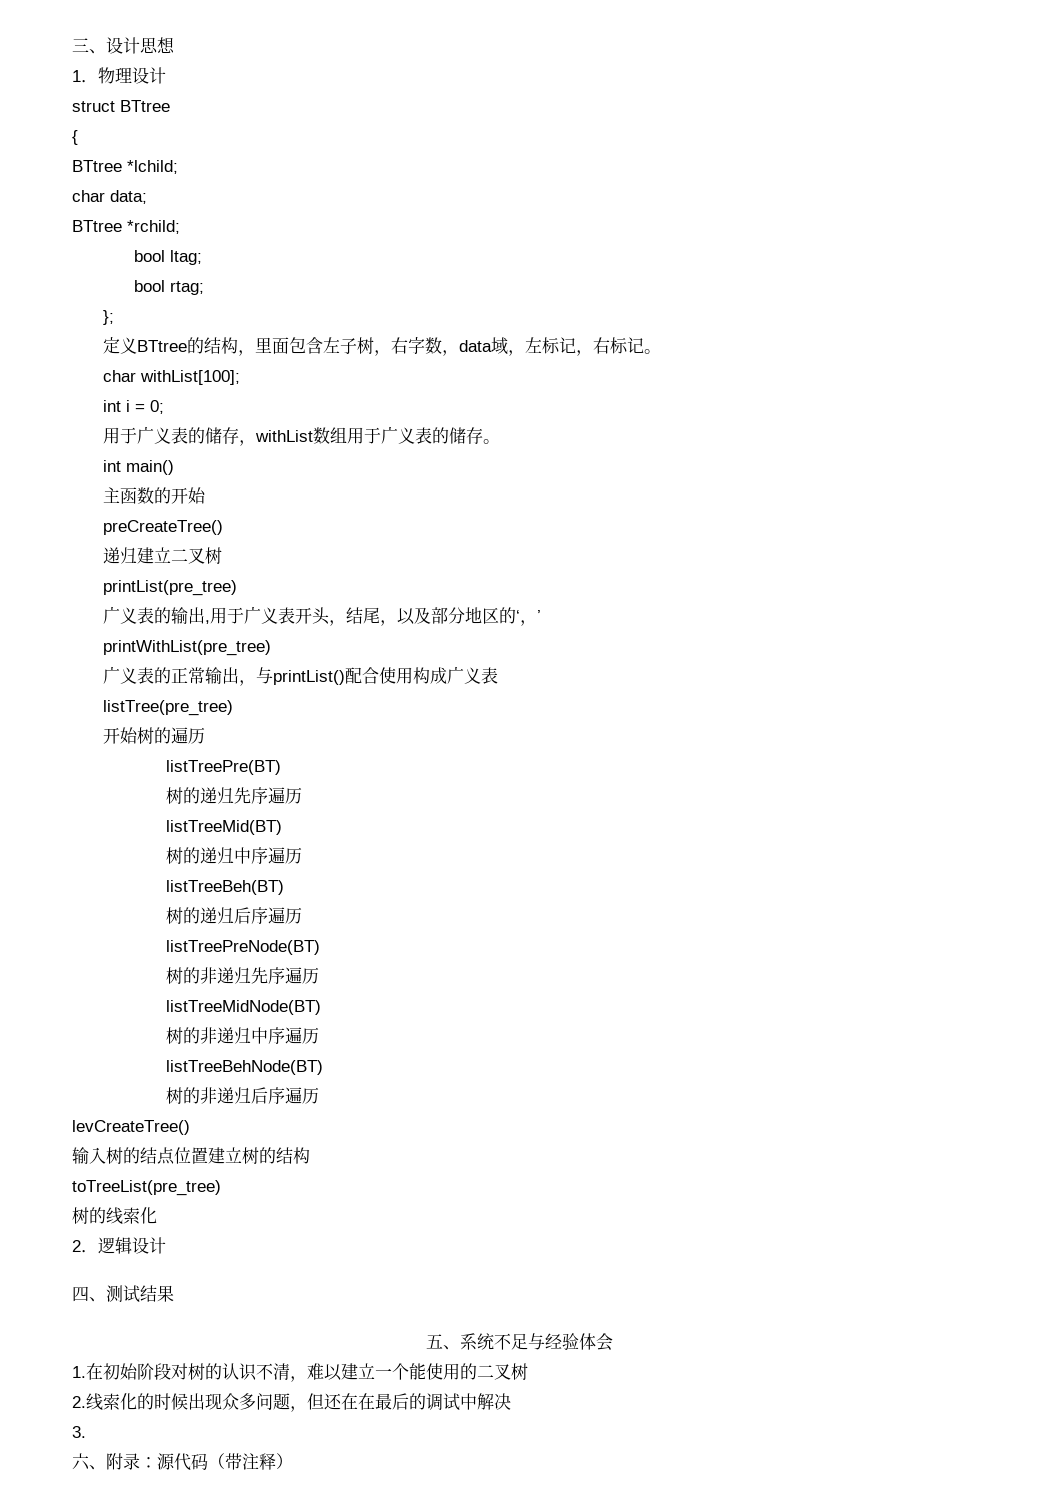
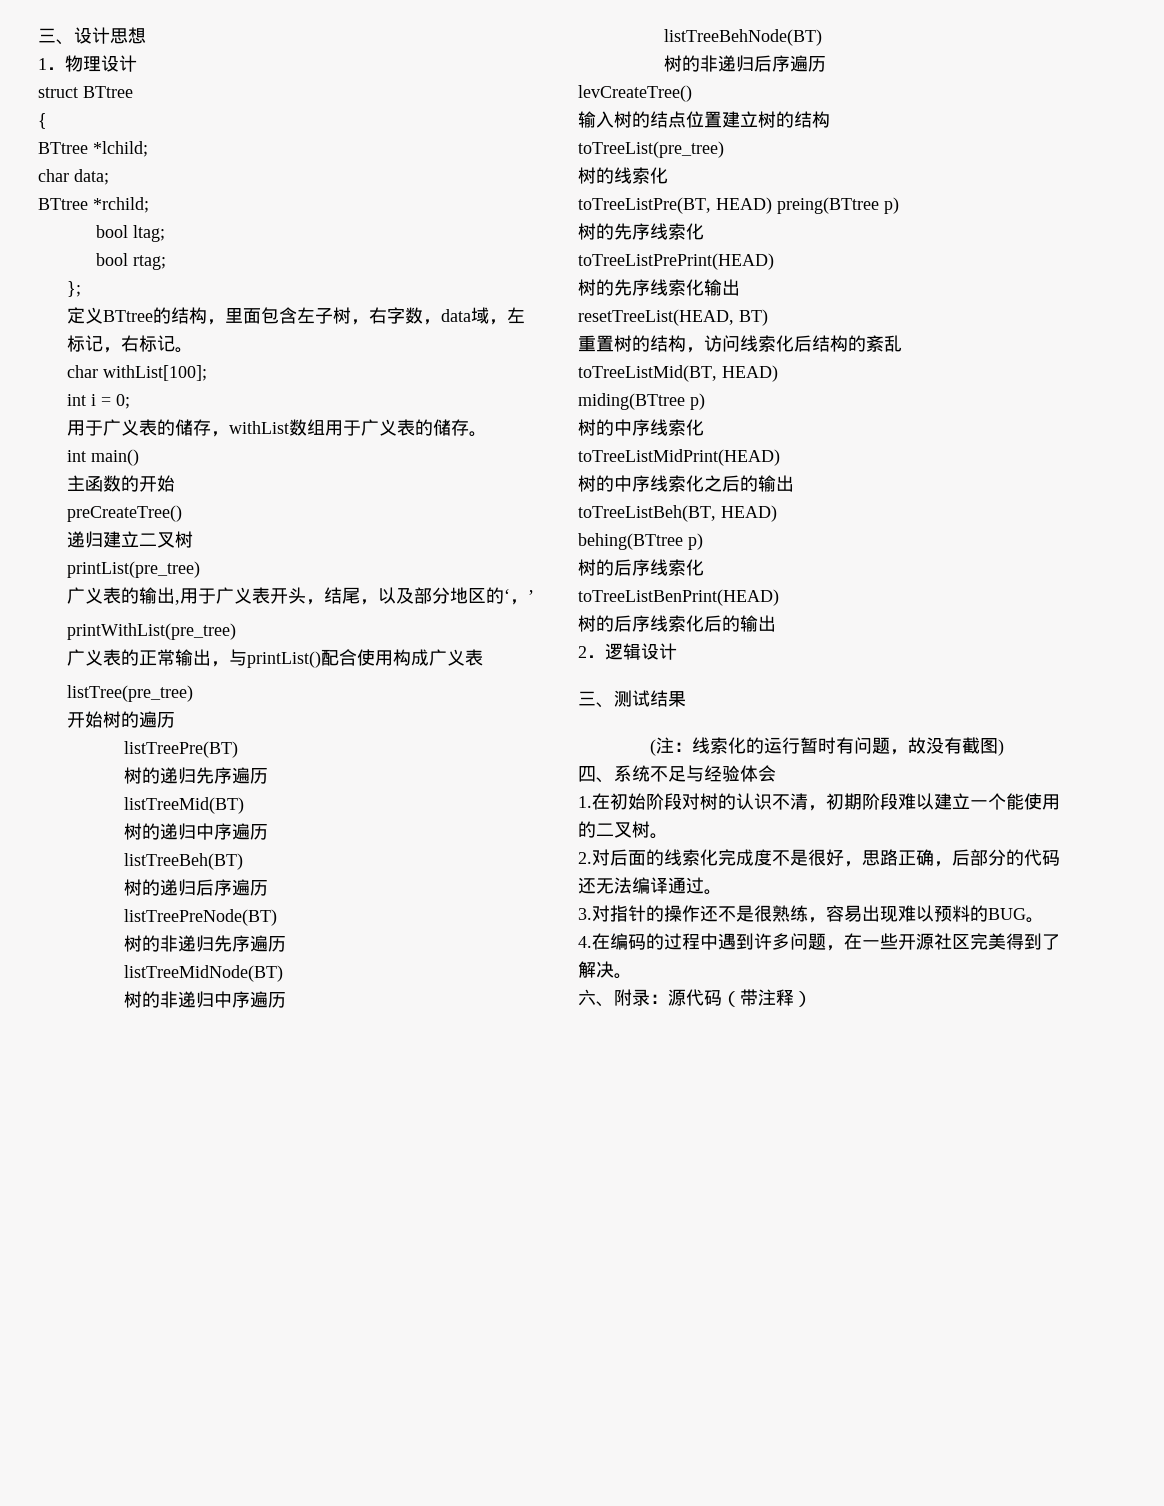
+ toTreeListPre(BT, HEAD) preing(BTtree p)
+ 树的先序线索化
+ toTreeListPrePrint(HEAD)
+ 树的先序线索化输出
+ resetTreeList(HEAD, BT)
+ 重置树的结构，访问线索化后结构的紊乱
+ toTreeListMid(BT, HEAD)
+ miding(BTtree p)
+ 树的中序线索化
+ toTreeListMidPrint(HEAD)
+ 树的中序线索化之后的输出
+ toTreeListBeh(BT, HEAD)
+ behing(BTtree p)
+ 树的后序线索化
+ toTreeListBenPrint(HEAD)
+ 树的后序线索化后的输出
- 四、测试结果
+ 三、测试结果
- 五、系统不足与经验体会
+ (注：线索化的运行暂时有问题，故没有截图)
+ 四、系统不足与经验体会
- 1.在初始阶段对树的认识不清，难以建立一个能使用的二叉树
+ 1.在初始阶段对树的认识不清，初期阶段难以建立一个能使用的二叉树。
- 2.线索化的时候出现众多问题，但还在在最后的调试中解决
- 3.
+ 2.对后面的线索化完成度不是很好，思路正确，后部分的代码还无法编译通过。
+ 3.对指针的操作还不是很熟练，容易出现难以预料的BUG。
+ 4.在编码的过程中遇到许多问题，在一些开源社区完美得到了解决。

